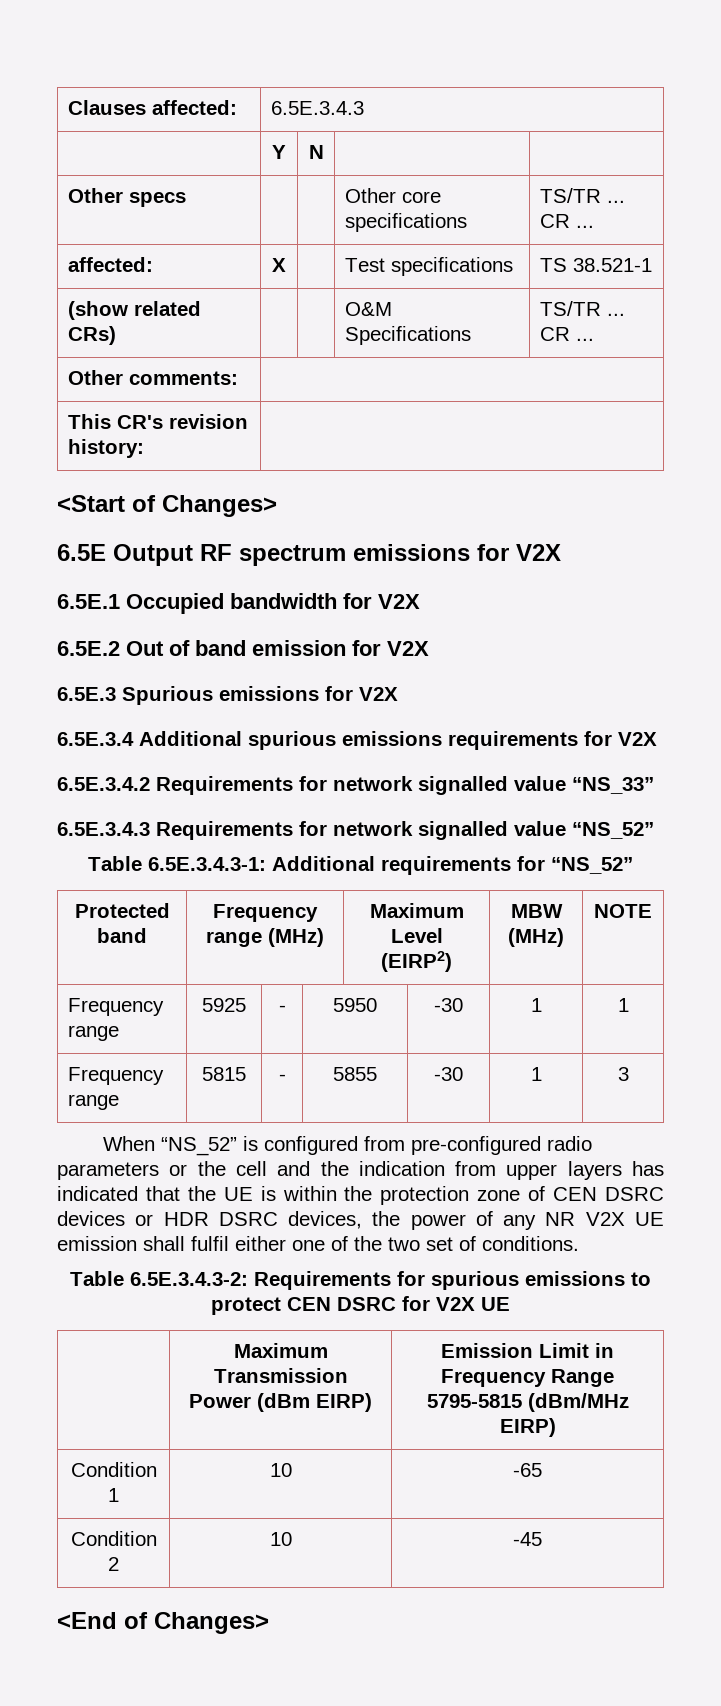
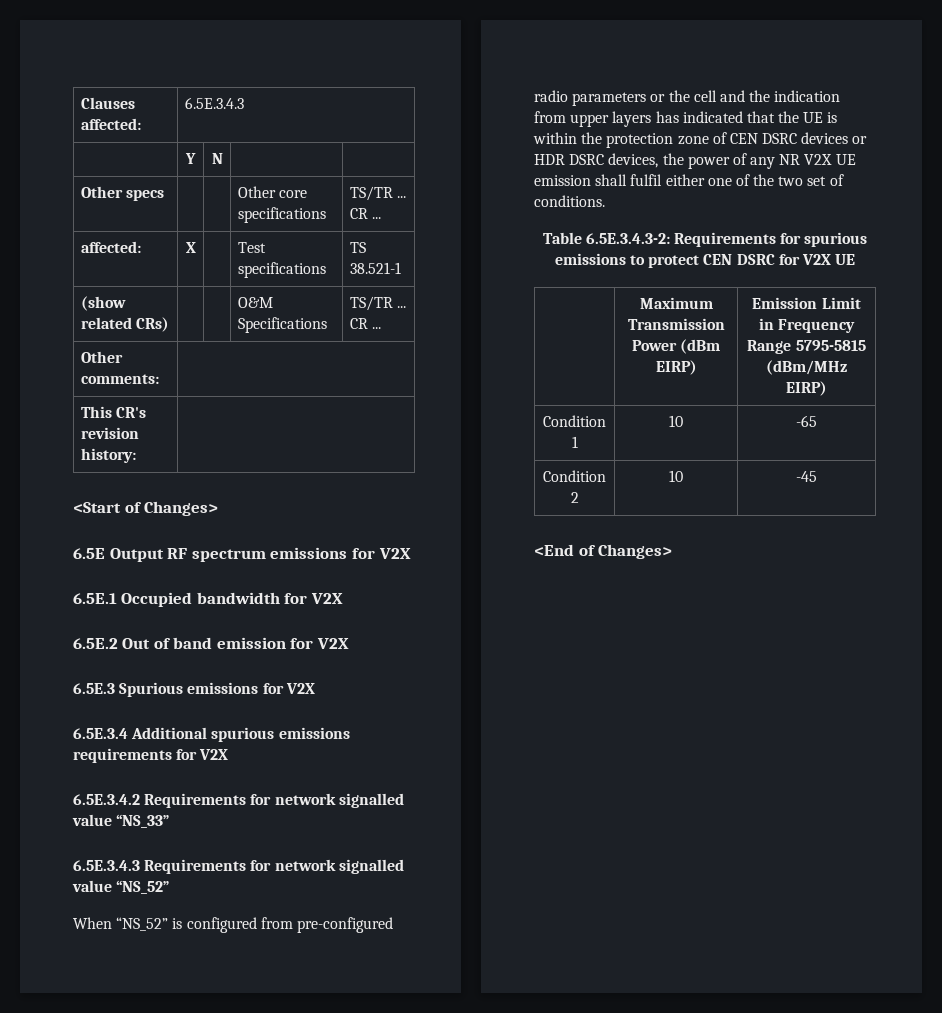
- Table 6.5E.3.4.3-1: Additional requirements for “NS_52”
- Protected band | Frequency range (MHz) | Maximum Level (EIRP2) | MBW (MHz) | NOTE
- Frequency range | 5925 | - | 5950 | -30 | 1 | 1
- Frequency range | 5815 | - | 5855 | -30 | 1 | 3

